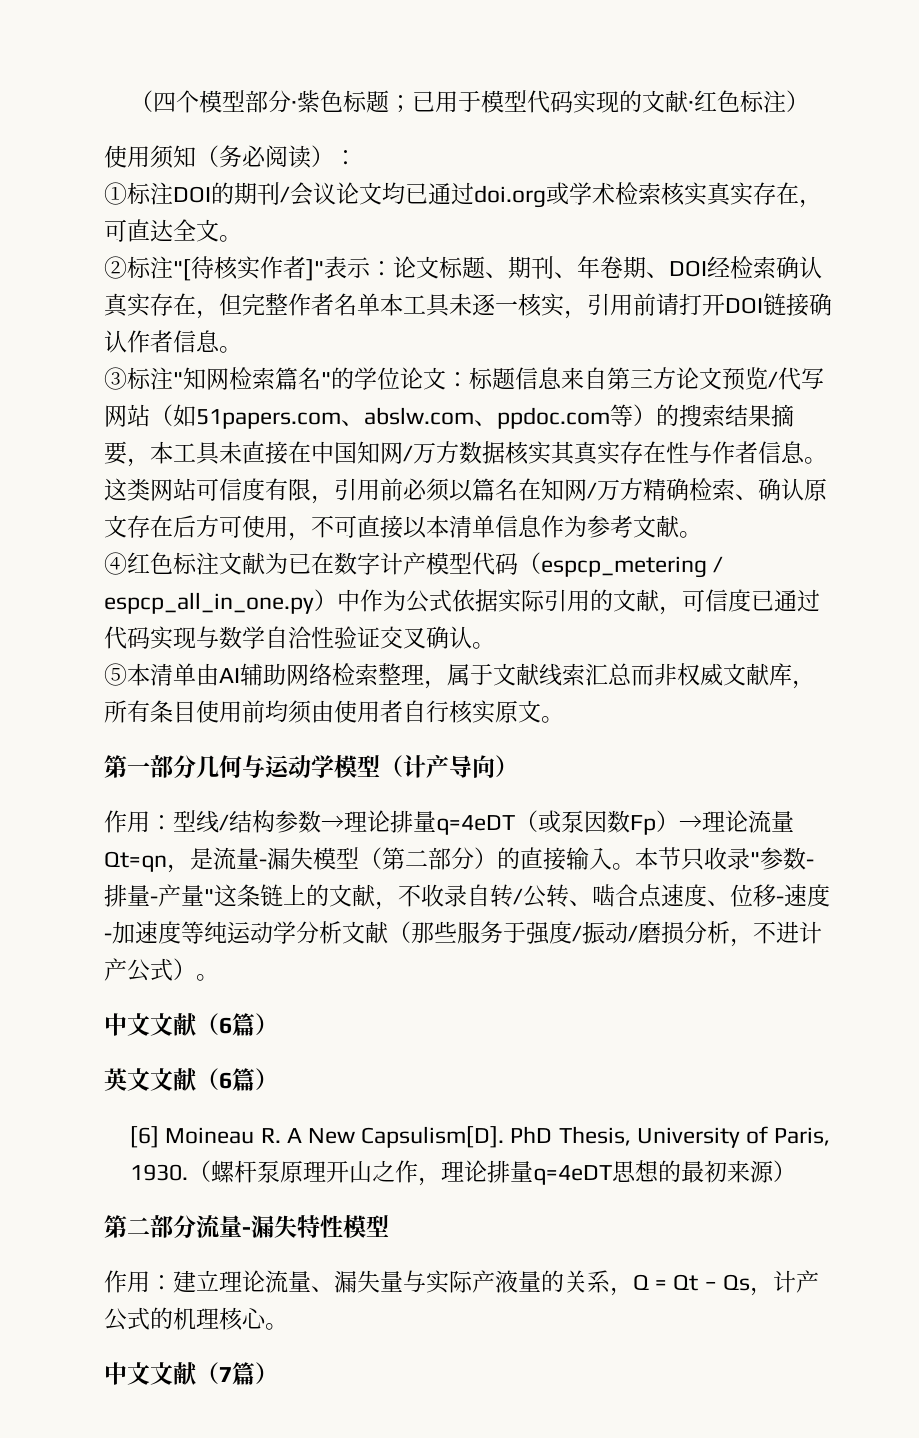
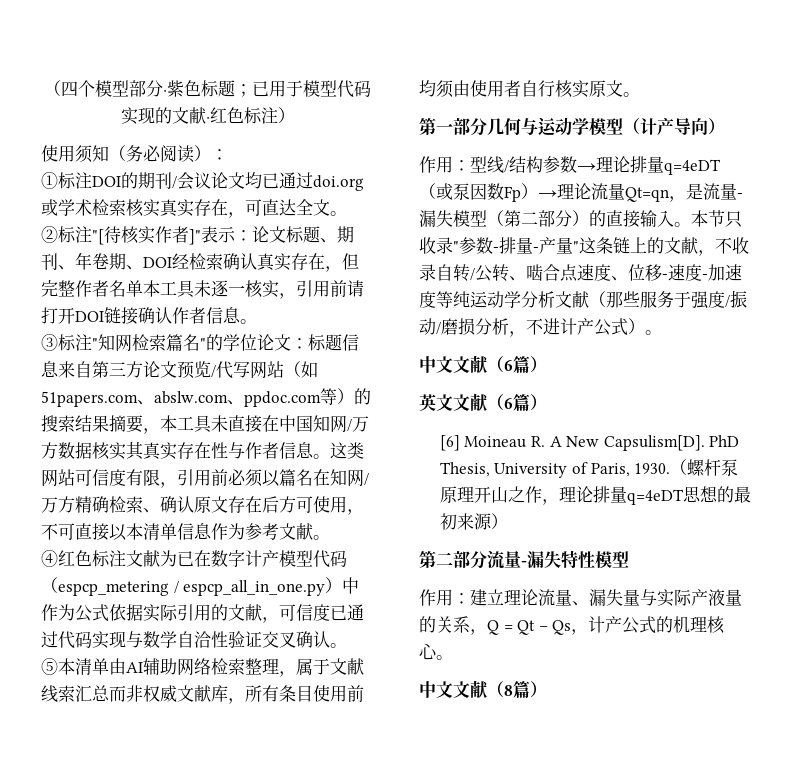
- 中文文献（7篇）
+ 中文文献（8篇）

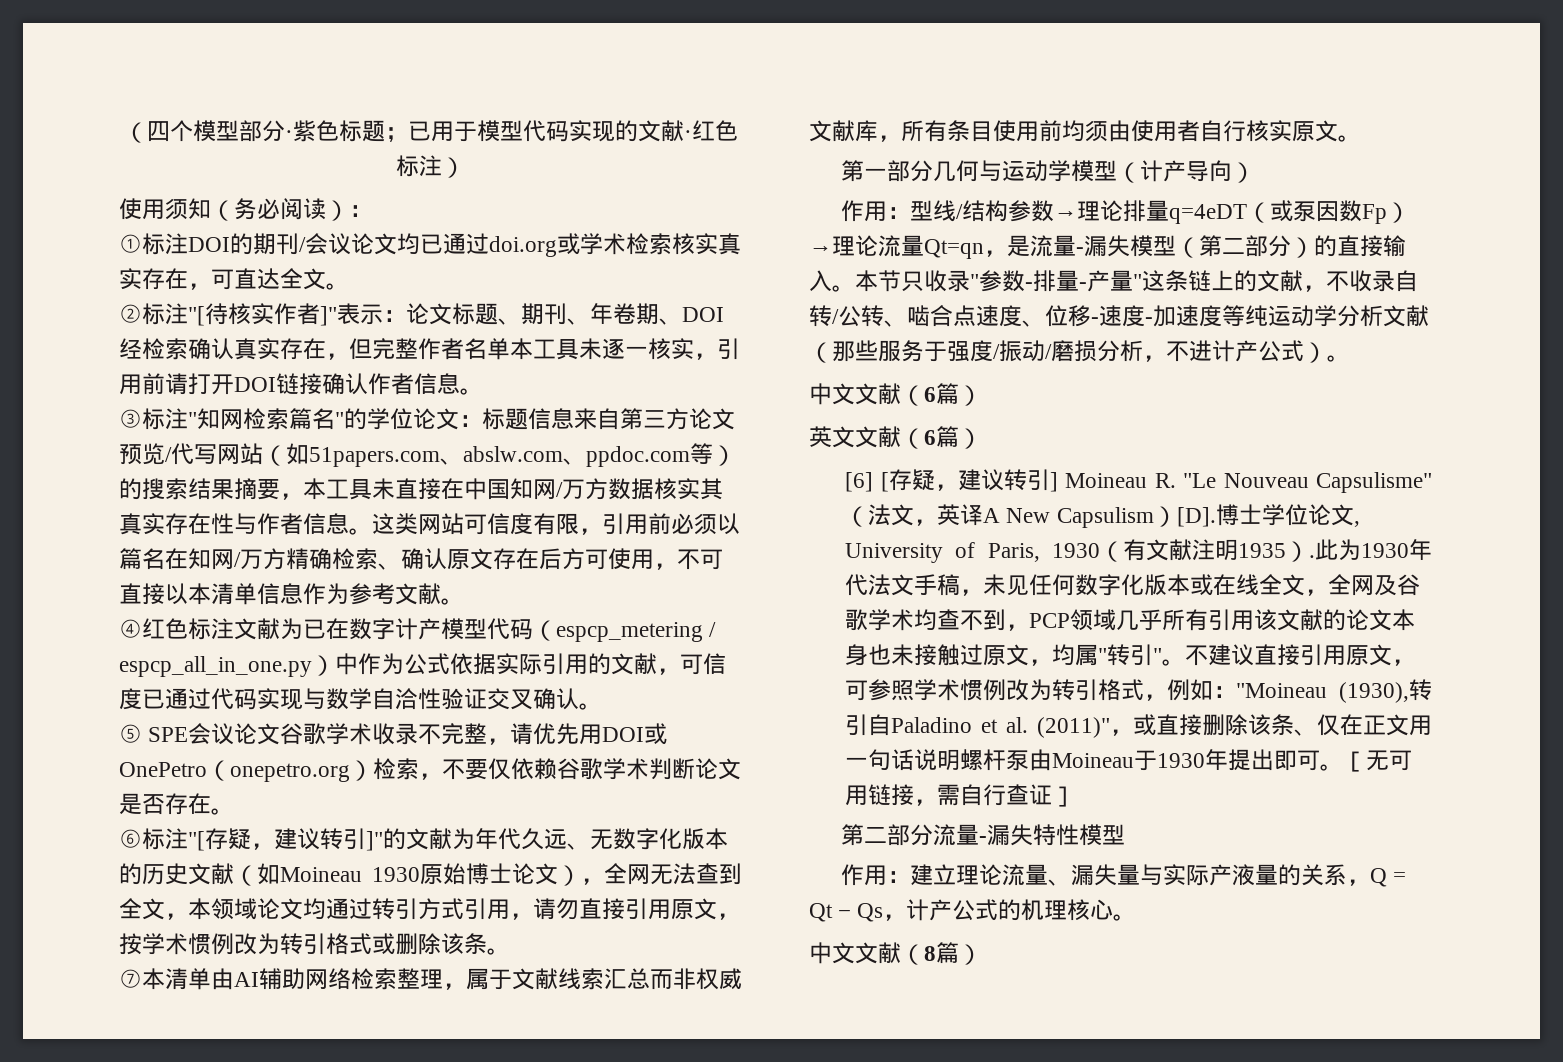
- ⑤本清单由AI辅助网络检索整理，属于文献线索汇总而非权威文献库，所有条目使用前均须由使用者自行核实原文。
+ ⑤ SPE会议论文谷歌学术收录不完整，请优先用DOI或OnePetro（onepetro.org）检索，不要仅依赖谷歌学术判断论文是否存在。
+ ⑥标注"[存疑，建议转引]"的文献为年代久远、无数字化版本的历史文献（如Moineau 1930原始博士论文），全网无法查到全文，本领域论文均通过转引方式引用，请勿直接引用原文，按学术惯例改为转引格式或删除该条。
+ ⑦本清单由AI辅助网络检索整理，属于文献线索汇总而非权威文献库，所有条目使用前均须由使用者自行核实原文。
- [6] Moineau R. A New Capsulism[D]. PhD Thesis, University of Paris, 1930.（螺杆泵原理开山之作，理论排量q=4eDT思想的最初来源）
+ [6] [存疑，建议转引] Moineau R. "Le Nouveau Capsulisme"（法文，英译A New Capsulism）[D].博士学位论文, University of Paris, 1930（有文献注明1935）.此为1930年代法文手稿，未见任何数字化版本或在线全文，全网及谷歌学术均查不到，PCP领域几乎所有引用该文献的论文本身也未接触过原文，均属"转引"。不建议直接引用原文，可参照学术惯例改为转引格式，例如："Moineau (1930),转引自Paladino et al. (2011)"，或直接删除该条、仅在正文用一句话说明螺杆泵由Moineau于1930年提出即可。［无可用链接，需自行查证］

